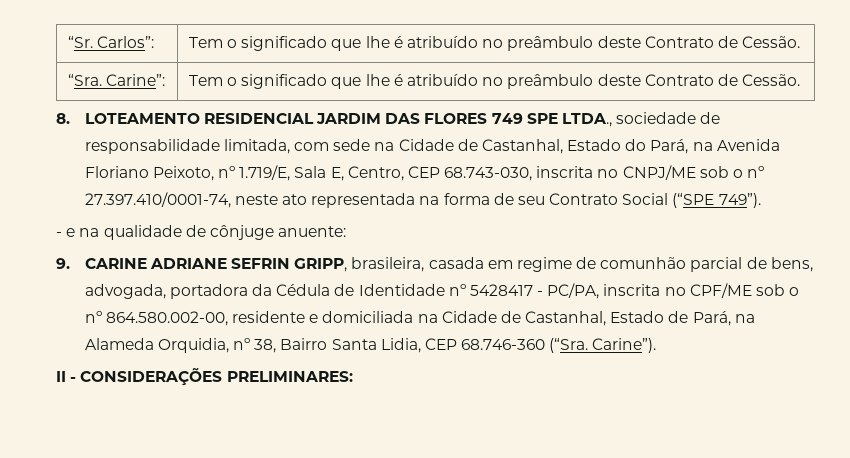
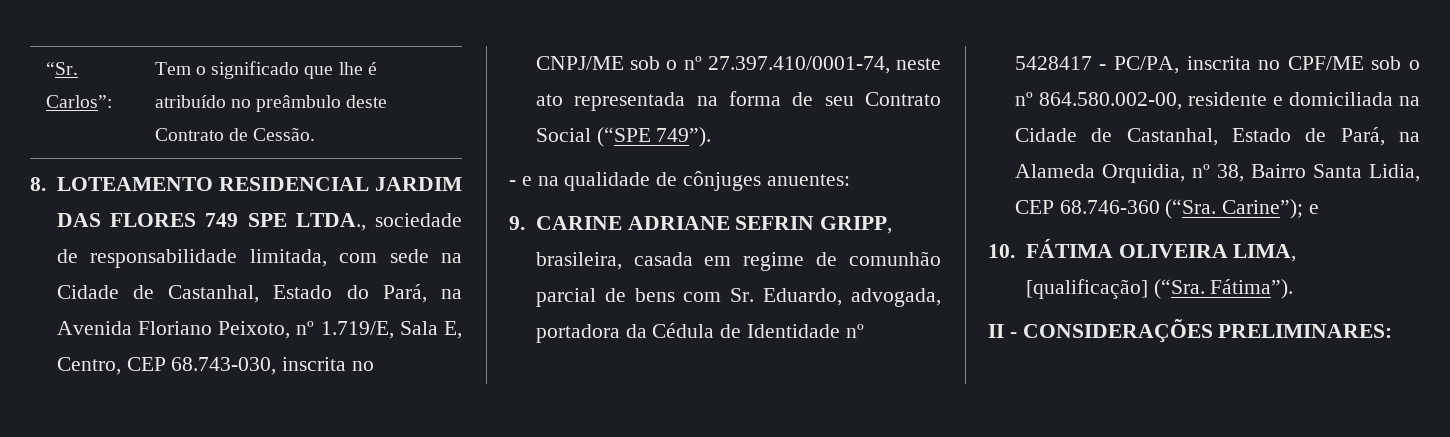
- “Sra. Carine”: | Tem o significado que lhe é atribuído no preâmbulo deste Contrato de Cessão.
- - e na qualidade de cônjuge anuente:
+ - e na qualidade de cônjuges anuentes:
- 9. CARINE ADRIANE SEFRIN GRIPP, brasileira, casada em regime de comunhão parcial de bens, advogada, portadora da Cédula de Identidade nº 5428417 - PC/PA, inscrita no CPF/ME sob o nº 864.580.002-00, residente e domiciliada na Cidade de Castanhal, Estado de Pará, na Alameda Orquidia, nº 38, Bairro Santa Lidia, CEP 68.746-360 (“Sra. Carine”).
+ 9. CARINE ADRIANE SEFRIN GRIPP, brasileira, casada em regime de comunhão parcial de bens com Sr. Eduardo, advogada, portadora da Cédula de Identidade nº 5428417 - PC/PA, inscrita no CPF/ME sob o nº 864.580.002-00, residente e domiciliada na Cidade de Castanhal, Estado de Pará, na Alameda Orquidia, nº 38, Bairro Santa Lidia, CEP 68.746-360 (“Sra. Carine”); e
+ 10. FÁTIMA OLIVEIRA LIMA, [qualificação] (“Sra. Fátima”).

